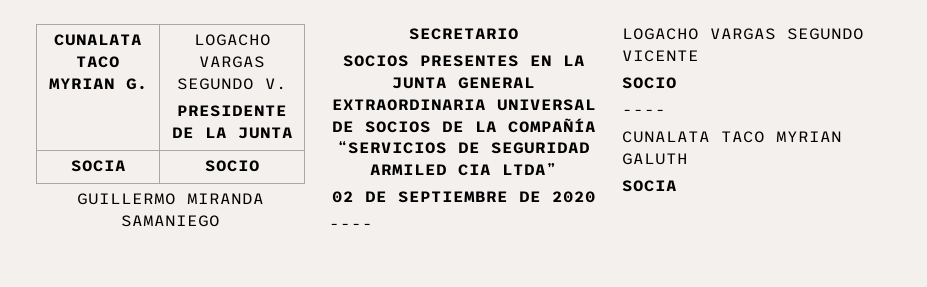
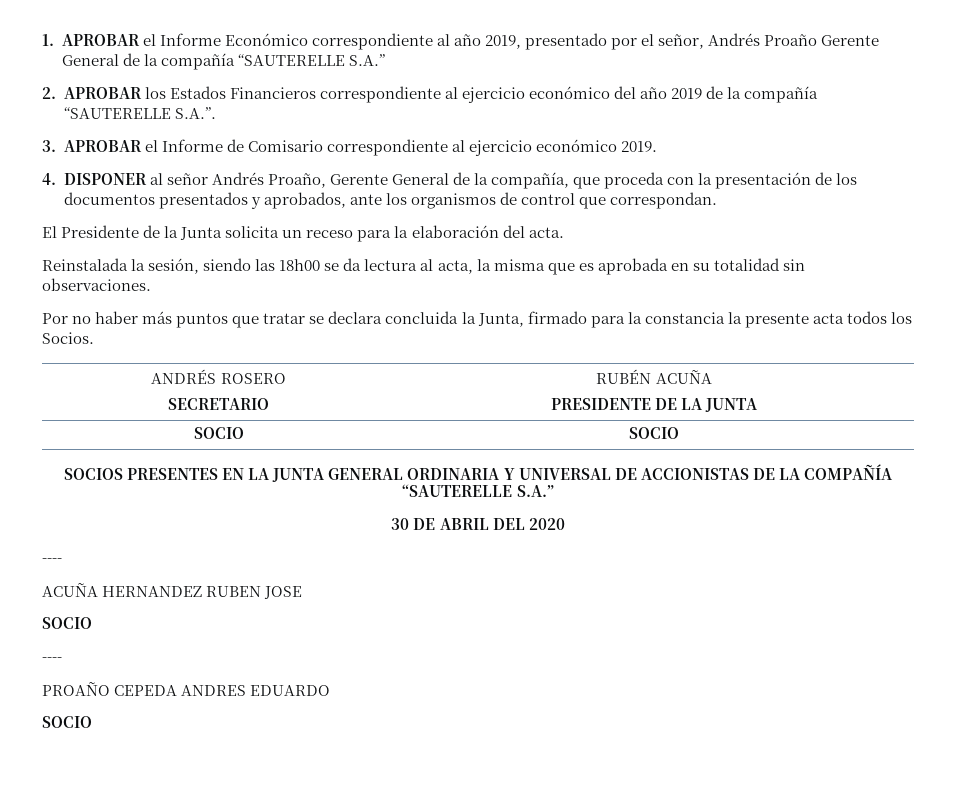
- CUNALATA TACO MYRIAN G. | LOGACHO VARGAS SEGUNDO V.
+ 1. APROBAR el Informe Económico correspondiente al año 2019, presentado por el señor, Andrés Proaño Gerente General de la compañía “SAUTERELLE S.A.”
+ 2. APROBAR los Estados Financieros correspondiente al ejercicio económico del año 2019 de la compañía “SAUTERELLE S.A.”.
+ 3. APROBAR el Informe de Comisario correspondiente al ejercicio económico 2019.
+ 4. DISPONER al señor Andrés Proaño, Gerente General de la compañía, que proceda con la presentación de los documentos presentados y aprobados, ante los organismos de control que correspondan.
+ El Presidente de la Junta solicita un receso para la elaboración del acta.
+ Reinstalada la sesión, siendo las 18h00 se da lectura al acta, la misma que es aprobada en su totalidad sin observaciones.
+ Por no haber más puntos que tratar se declara concluida la Junta, firmado para la constancia la presente acta todos los Socios.
+ ANDRÉS ROSERO
+ SECRETARIO | RUBÉN ACUÑA
- SOCIA | SOCIO
- GUILLERMO MIRANDA SAMANIEGO
- SECRETARIO
+ SOCIO | SOCIO
- SOCIOS PRESENTES EN LA JUNTA GENERAL EXTRAORDINARIA UNIVERSAL DE SOCIOS DE LA COMPAÑÍA “SERVICIOS DE SEGURIDAD ARMILED CIA LTDA”
- 02 DE SEPTIEMBRE DE 2020
+ SOCIOS PRESENTES EN LA JUNTA GENERAL ORDINARIA Y UNIVERSAL DE ACCIONISTAS DE LA COMPAÑÍA “SAUTERELLE S.A.”
+ 30 DE ABRIL DEL 2020
  ----
- LOGACHO VARGAS SEGUNDO VICENTE
+ ACUÑA HERNANDEZ RUBEN JOSE
  SOCIO
  ----
- CUNALATA TACO MYRIAN GALUTH
- SOCIA
+ PROAÑO CEPEDA ANDRES EDUARDO
+ SOCIO

